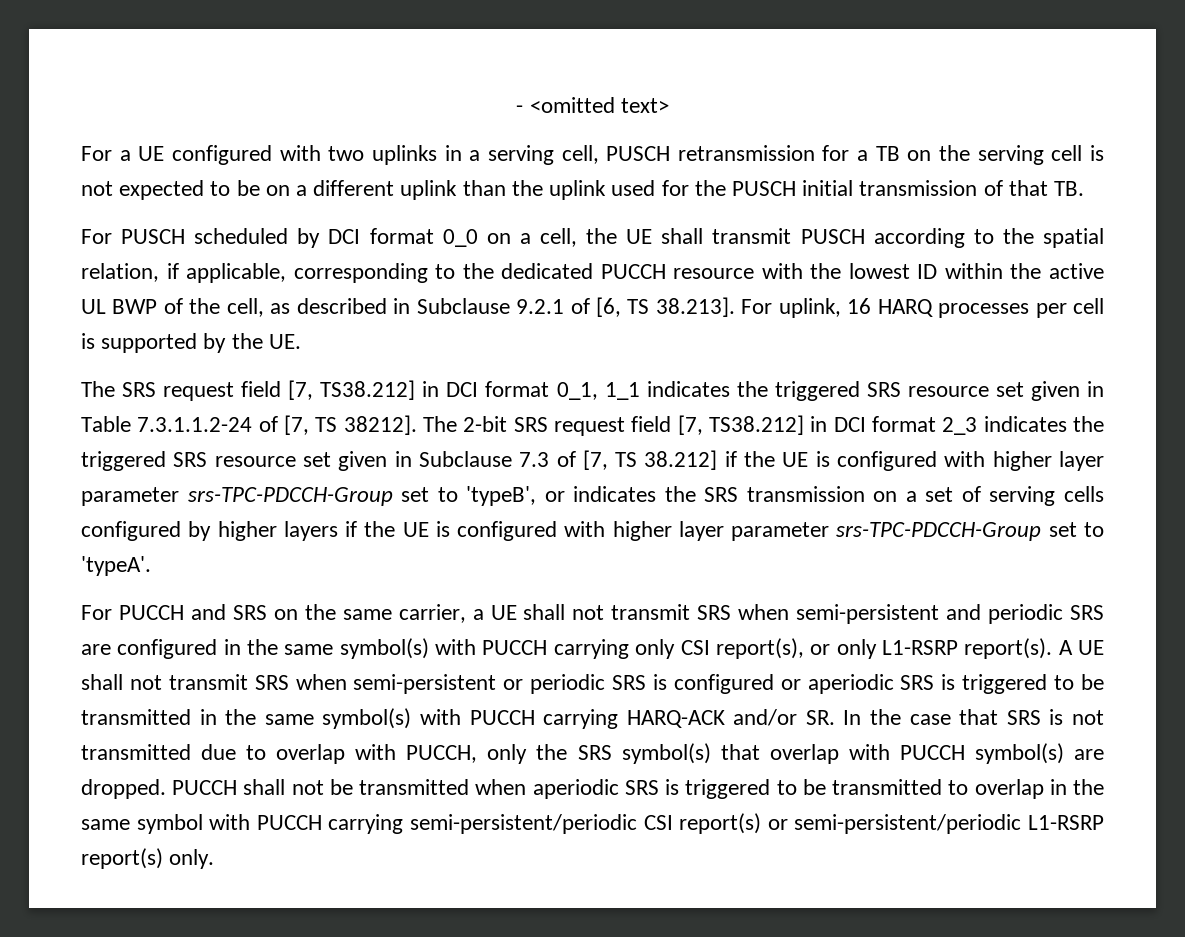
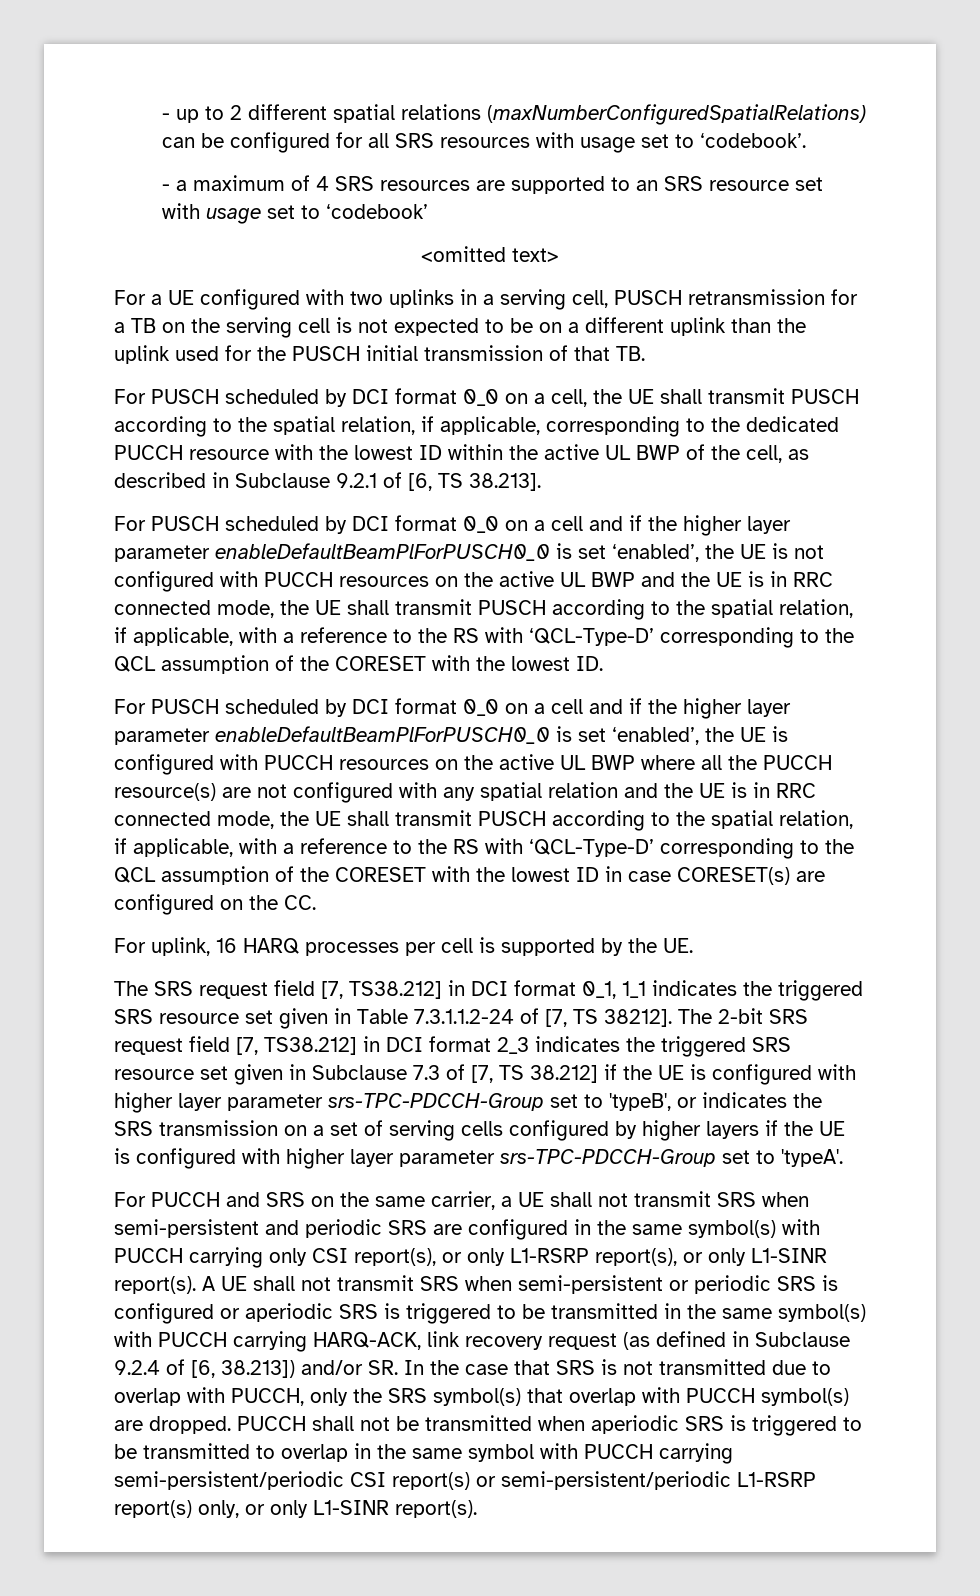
- - <omitted text>
+ - up to 2 different spatial relations (maxNumberConfiguredSpatialRelations) can be configured for all SRS resources with usage set to ‘codebook’.
+ - a maximum of 4 SRS resources are supported to an SRS resource set with usage set to ‘codebook’
+ <omitted text>
- For PUSCH scheduled by DCI format 0_0 on a cell, the UE shall transmit PUSCH according to the spatial relation, if applicable, corresponding to the dedicated PUCCH resource with the lowest ID within the active UL BWP of the cell, as described in Subclause 9.2.1 of [6, TS 38.213]. For uplink, 16 HARQ processes per cell is supported by the UE.
+ For PUSCH scheduled by DCI format 0_0 on a cell, the UE shall transmit PUSCH according to the spatial relation, if applicable, corresponding to the dedicated PUCCH resource with the lowest ID within the active UL BWP of the cell, as described in Subclause 9.2.1 of [6, TS 38.213].
+ For PUSCH scheduled by DCI format 0_0 on a cell and if the higher layer parameter enableDefaultBeamPlForPUSCH0_0 is set ‘enabled’, the UE is not configured with PUCCH resources on the active UL BWP and the UE is in RRC connected mode, the UE shall transmit PUSCH according to the spatial relation, if applicable, with a reference to the RS with ‘QCL-Type-D’ corresponding to the QCL assumption of the CORESET with the lowest ID.
+ For PUSCH scheduled by DCI format 0_0 on a cell and if the higher layer parameter enableDefaultBeamPlForPUSCH0_0 is set ‘enabled’, the UE is configured with PUCCH resources on the active UL BWP where all the PUCCH resource(s) are not configured with any spatial relation and the UE is in RRC connected mode, the UE shall transmit PUSCH according to the spatial relation, if applicable, with a reference to the RS with ‘QCL-Type-D’ corresponding to the QCL assumption of the CORESET with the lowest ID in case CORESET(s) are configured on the CC.
+ For uplink, 16 HARQ processes per cell is supported by the UE.
- For PUCCH and SRS on the same carrier, a UE shall not transmit SRS when semi-persistent and periodic SRS are configured in the same symbol(s) with PUCCH carrying only CSI report(s), or only L1-RSRP report(s).
+ For PUCCH and SRS on the same carrier, a UE shall not transmit SRS when semi-persistent and periodic SRS are configured in the same symbol(s) with PUCCH carrying only CSI report(s), or only L1-RSRP report(s), or only L1-SINR report(s).
- A UE shall not transmit SRS when semi-persistent or periodic SRS is configured or aperiodic SRS is triggered to be transmitted in the same symbol(s) with PUCCH carrying HARQ-ACK and/or SR. In the case that SRS is not transmitted due to overlap with PUCCH, only the SRS symbol(s) that overlap with PUCCH symbol(s) are dropped.
+ A UE shall not transmit SRS when semi-persistent or periodic SRS is configured or aperiodic SRS is triggered to be transmitted in the same symbol(s) with PUCCH carrying HARQ-ACK, link recovery request (as defined in Subclause 9.2.4 of [6, 38.213]) and/or SR. In the case that SRS is not transmitted due to overlap with PUCCH, only the SRS symbol(s) that overlap with PUCCH symbol(s) are dropped.
- PUCCH shall not be transmitted when aperiodic SRS is triggered to be transmitted to overlap in the same symbol with PUCCH carrying semi-persistent/periodic CSI report(s) or semi-persistent/periodic L1-RSRP report(s) only.
+ PUCCH shall not be transmitted when aperiodic SRS is triggered to be transmitted to overlap in the same symbol with PUCCH carrying semi-persistent/periodic CSI report(s) or semi-persistent/periodic L1-RSRP report(s) only, or only L1-SINR report(s).

